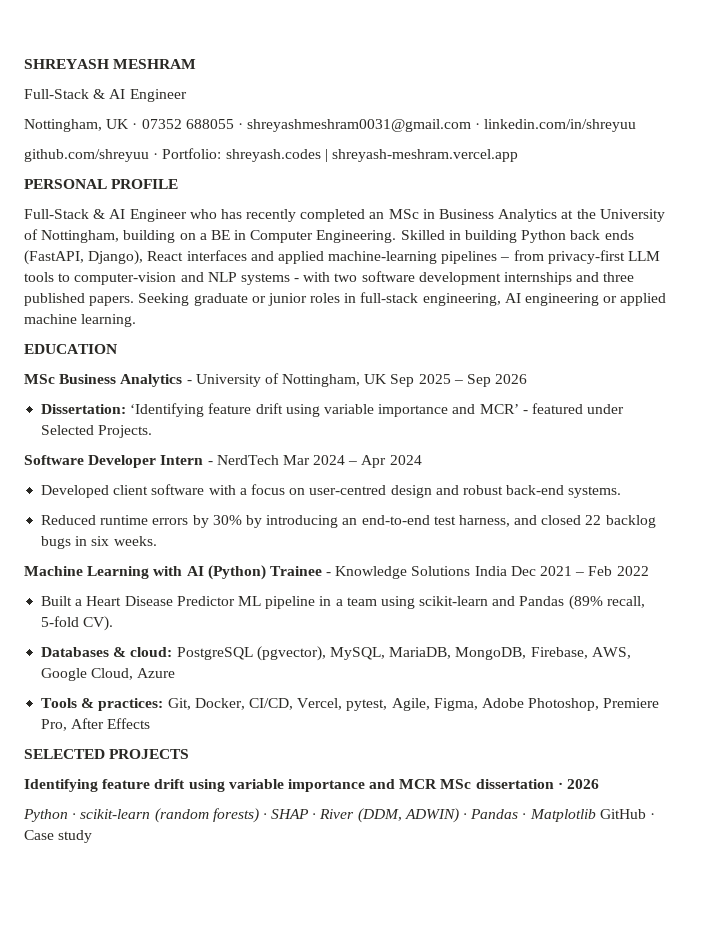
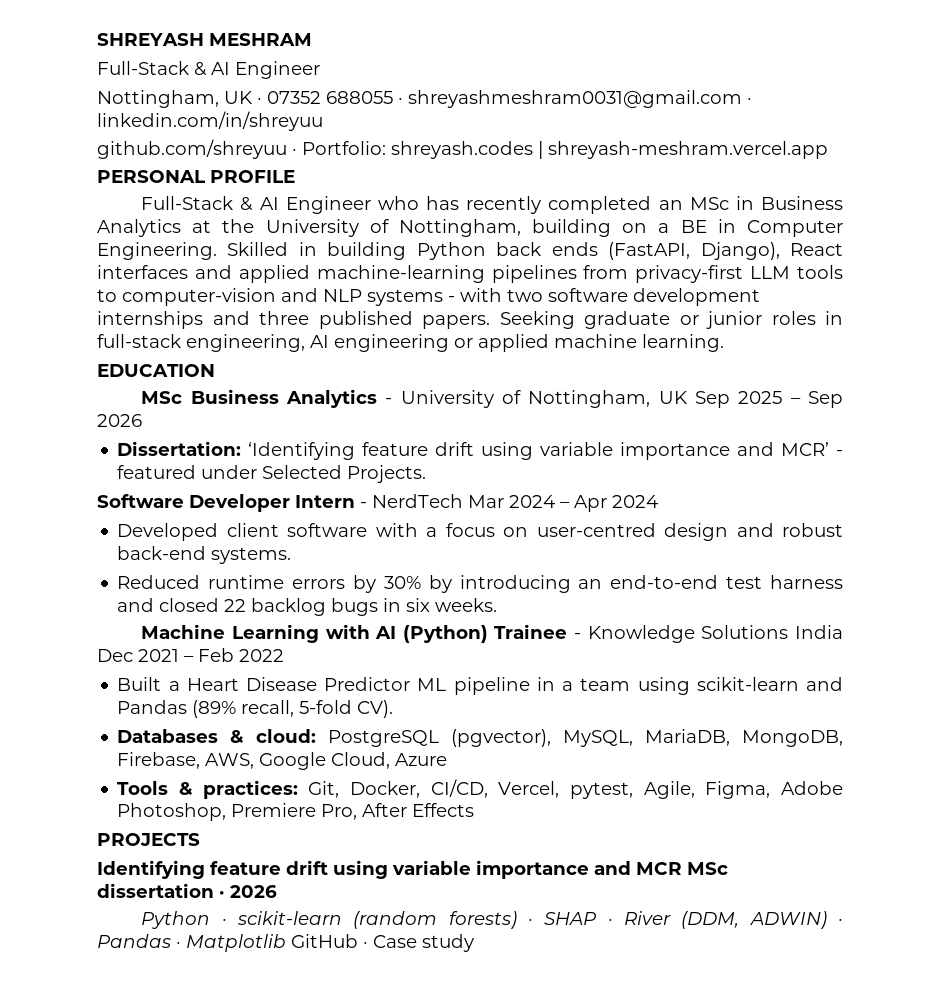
- Skilled in building Python back ends (FastAPI, Django), React interfaces and applied machine-learning pipelines – from privacy-first LLM tools to computer-vision and NLP systems - with two software development internships and three published papers.
+ Skilled in building Python back ends (FastAPI, Django), React interfaces and applied machine-learning pipelines from privacy-first LLM tools to computer-vision and NLP systems - with two software development internships and three published papers.
- Reduced runtime errors by 30% by introducing an end-to-end test harness, and closed 22 backlog bugs in six weeks.
+ Reduced runtime errors by 30% by introducing an end-to-end test harness and closed 22 backlog bugs in six weeks.
- SELECTED PROJECTS
+ PROJECTS

